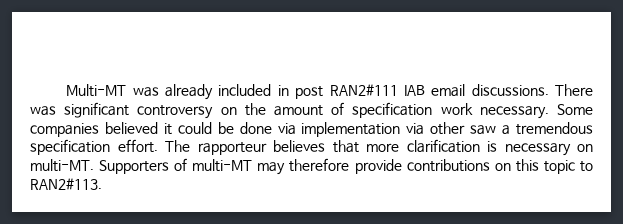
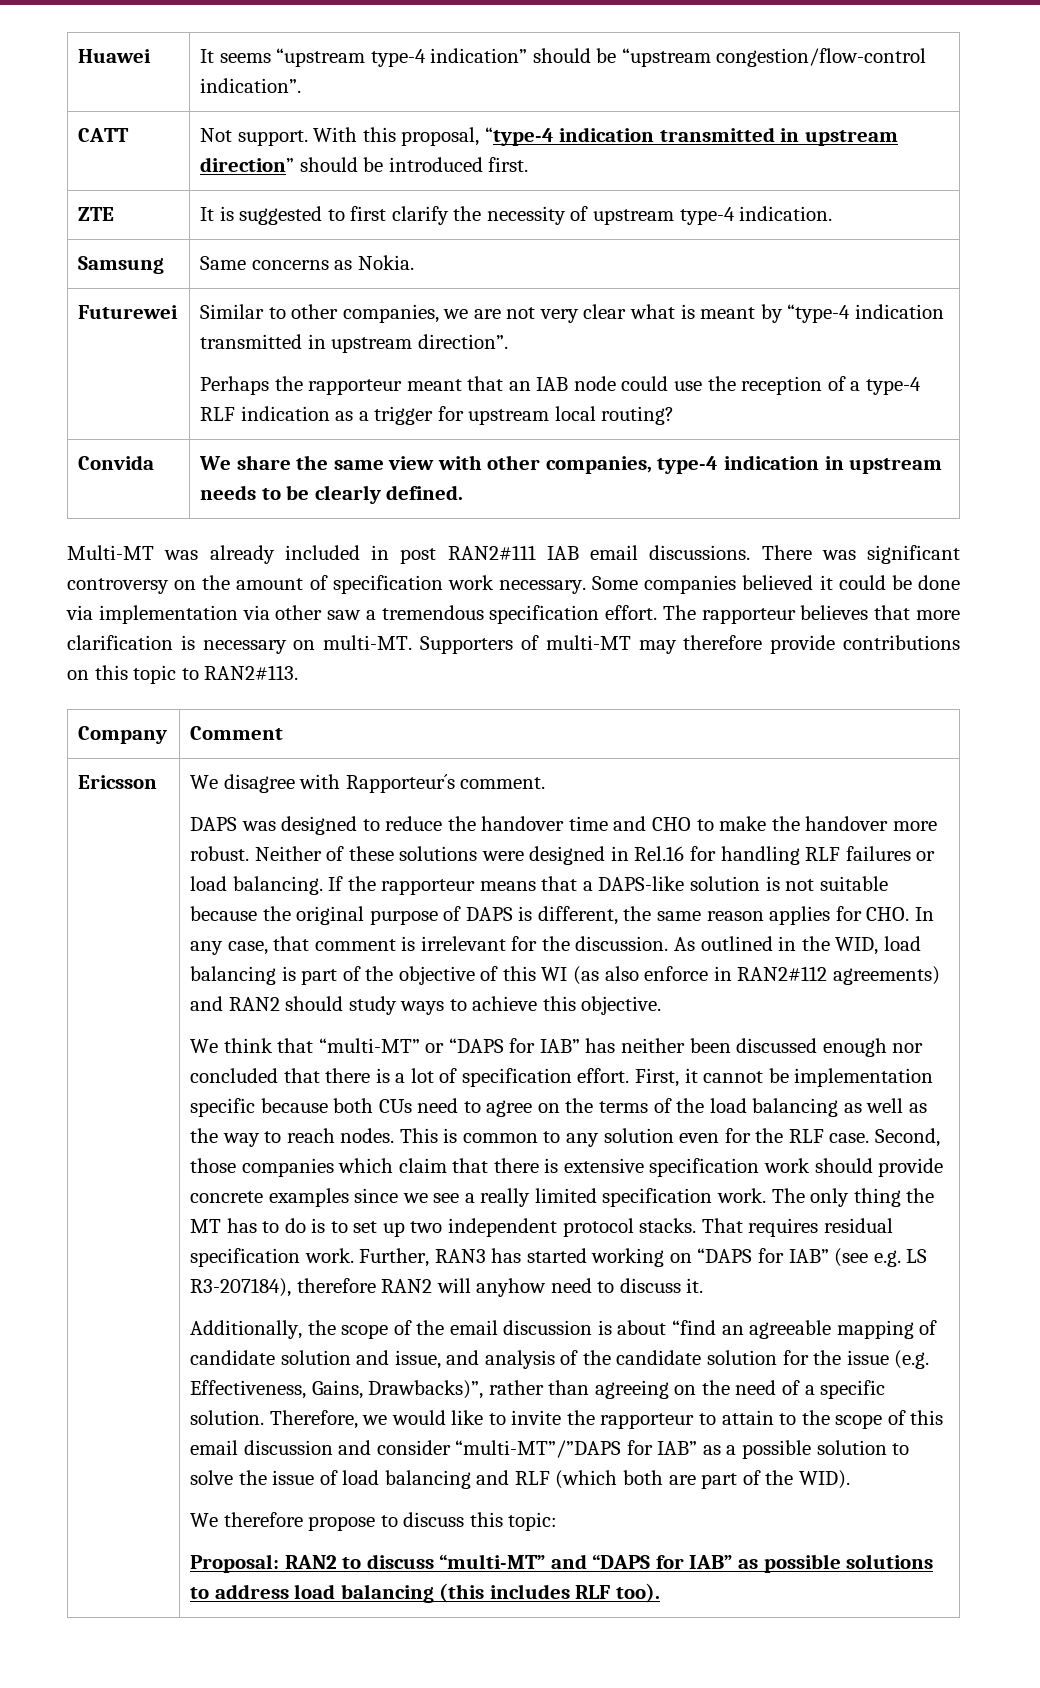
+ Huawei | It seems “upstream type-4 indication” should be “upstream congestion/flow-control indication”.
+ CATT | Not support. With this proposal, “type-4 indication transmitted in upstream direction” should be introduced first.
+ ZTE | It is suggested to first clarify the necessity of upstream type-4 indication.
+ Samsung | Same concerns as Nokia.
+ Futurewei | Similar to other companies, we are not very clear what is meant by “type-4 indication transmitted in upstream direction”.
+ Perhaps the rapporteur meant that an IAB node could use the reception of a type-4 RLF indication as a trigger for upstream local routing?
+ Convida | We share the same view with other companies, type-4 indication in upstream needs to be clearly defined.
+ Company | Comment
+ Ericsson | We disagree with Rapporteur´s comment.
+ DAPS was designed to reduce the handover time and CHO to make the handover more robust. Neither of these solutions were designed in Rel.16 for handling RLF failures or load balancing. If the rapporteur means that a DAPS-like solution is not suitable because the original purpose of DAPS is different, the same reason applies for CHO. In any case, that comment is irrelevant for the discussion. As outlined in the WID, load balancing is part of the objective of this WI (as also enforce in RAN2#112 agreements) and RAN2 should study ways to achieve this objective.
+ We think that “multi-MT” or “DAPS for IAB” has neither been discussed enough nor concluded that there is a lot of specification effort. First, it cannot be implementation specific because both CUs need to agree on the terms of the load balancing as well as the way to reach nodes. This is common to any solution even for the RLF case. Second, those companies which claim that there is extensive specification work should provide concrete examples since we see a really limited specification work. The only thing the MT has to do is to set up two independent protocol stacks. That requires residual specification work. Further, RAN3 has started working on “DAPS for IAB” (see e.g. LS R3-207184), therefore RAN2 will anyhow need to discuss it.
+ Additionally, the scope of the email discussion is about “find an agreeable mapping of candidate solution and issue, and analysis of the candidate solution for the issue (e.g. Effectiveness, Gains, Drawbacks)”, rather than agreeing on the need of a specific solution. Therefore, we would like to invite the rapporteur to attain to the scope of this email discussion and consider “multi-MT”/”DAPS for IAB” as a possible solution to solve the issue of load balancing and RLF (which both are part of the WID).
+ We therefore propose to discuss this topic:
+ Proposal: RAN2 to discuss “multi-MT” and “DAPS for IAB” as possible solutions to address load balancing (this includes RLF too).

